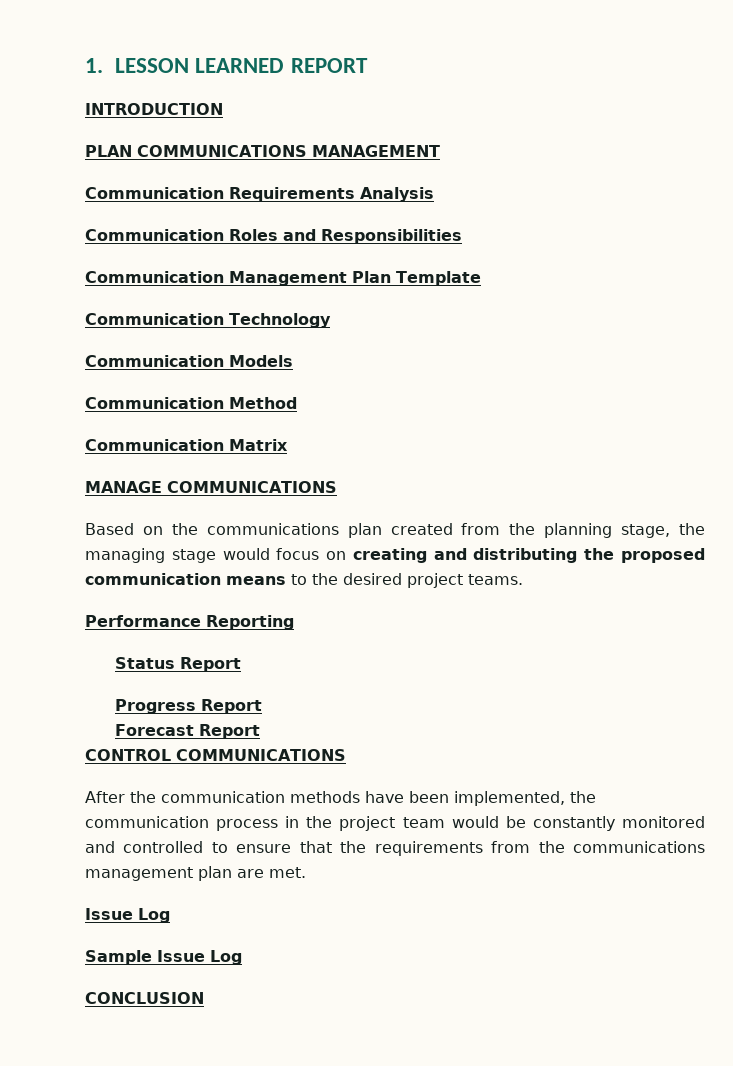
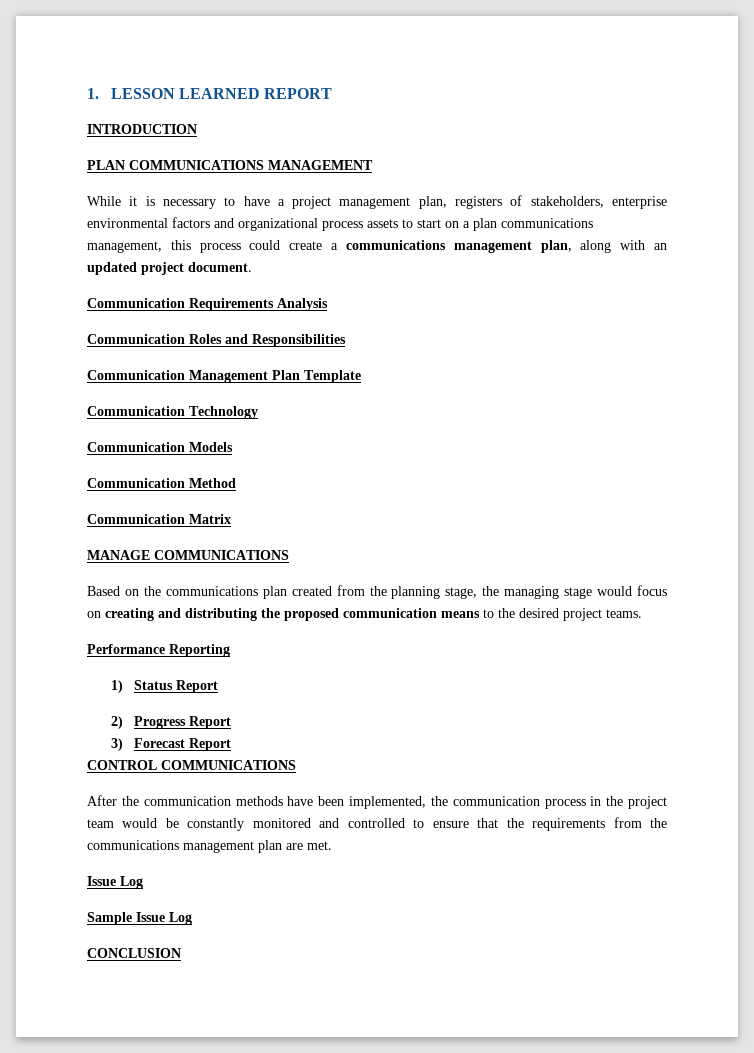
+ While it is necessary to have a project management plan, registers of stakeholders, enterprise environmental factors and organizational process assets to start on a plan communications management, this process could create a communications management plan, along with an updated project document.
- Status Report
+ 1) Status Report
- Progress Report
+ 2) Progress Report
- Forecast Report
+ 3) Forecast Report

